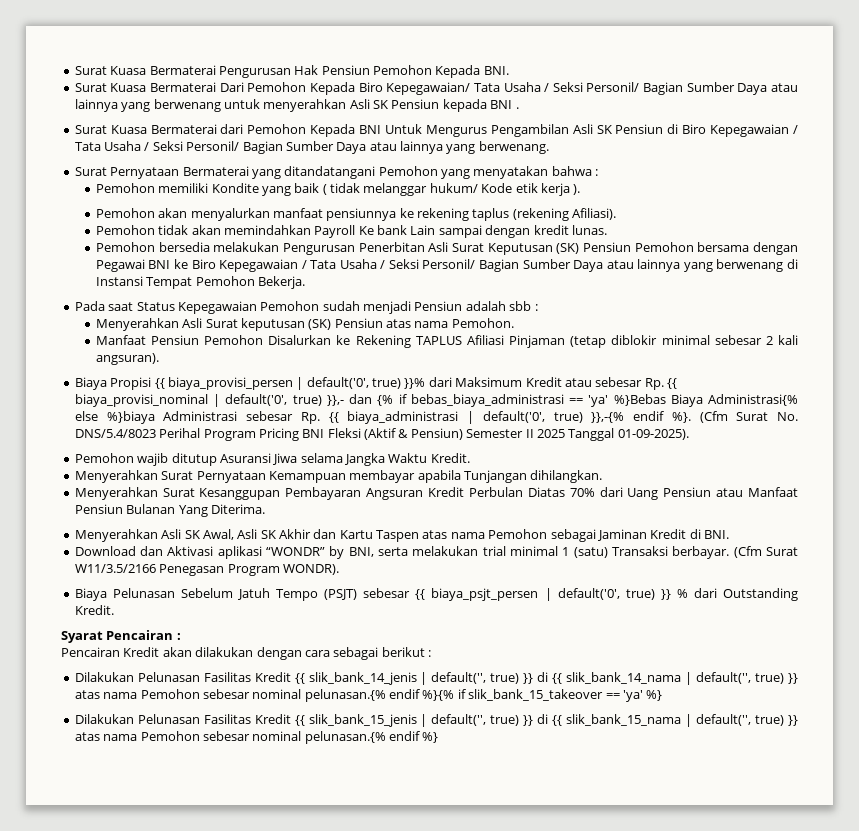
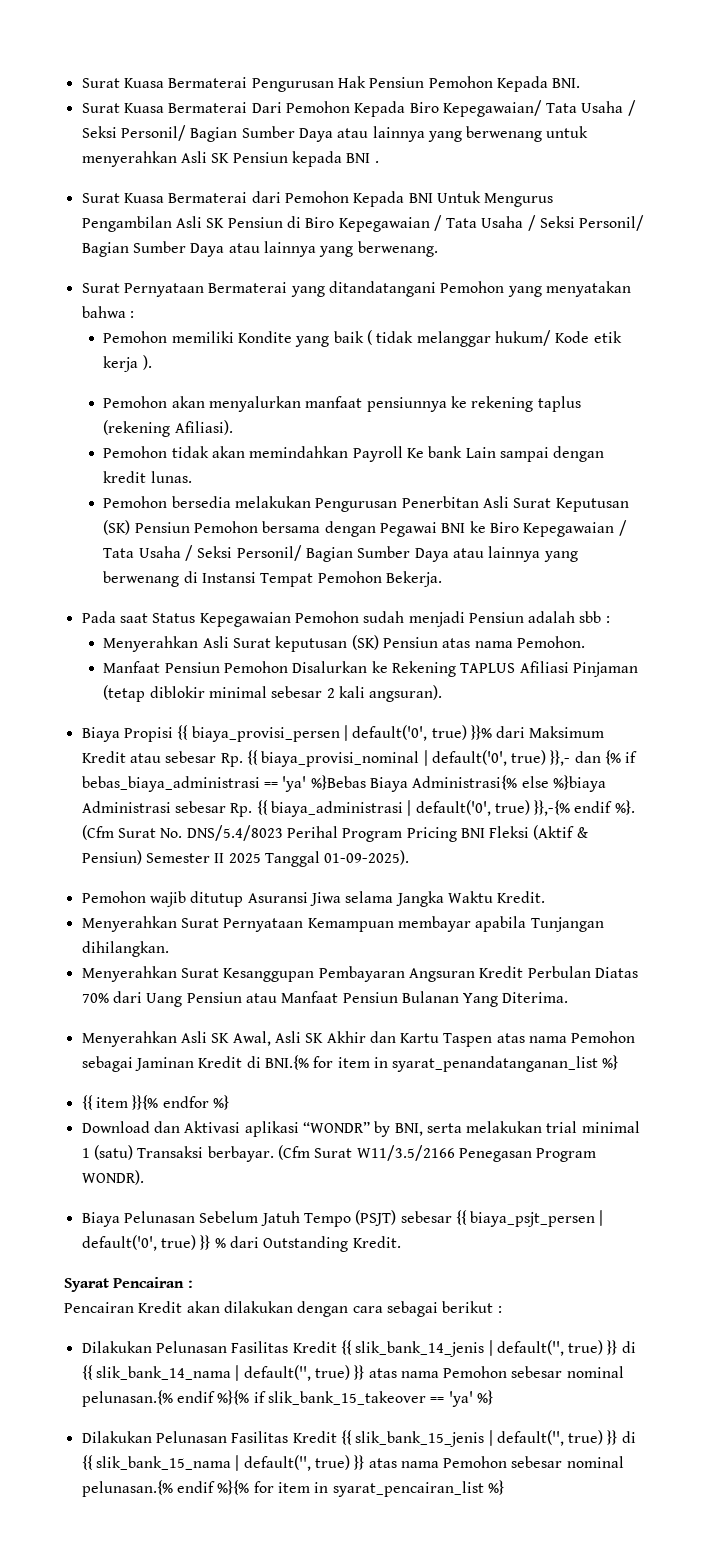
- Menyerahkan Asli SK Awal, Asli SK Akhir dan Kartu Taspen atas nama Pemohon sebagai Jaminan Kredit di BNI.
+ Menyerahkan Asli SK Awal, Asli SK Akhir dan Kartu Taspen atas nama Pemohon sebagai Jaminan Kredit di BNI.{% for item in syarat_penandatanganan_list %}
+ {{ item }}{% endfor %}
- Dilakukan Pelunasan Fasilitas Kredit {{ slik_bank_15_jenis | default('', true) }} di {{ slik_bank_15_nama | default('', true) }} atas nama Pemohon sebesar nominal pelunasan.{% endif %}
+ Dilakukan Pelunasan Fasilitas Kredit {{ slik_bank_15_jenis | default('', true) }} di {{ slik_bank_15_nama | default('', true) }} atas nama Pemohon sebesar nominal pelunasan.{% endif %}{% for item in syarat_pencairan_list %}

